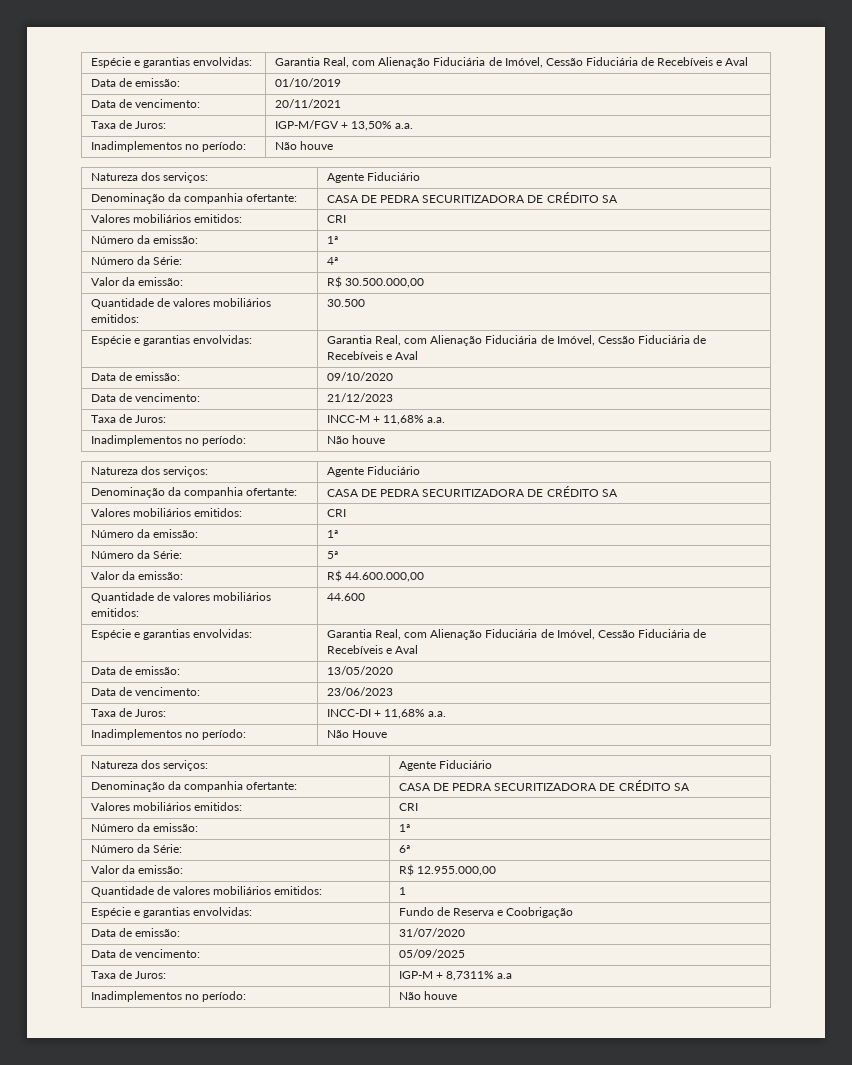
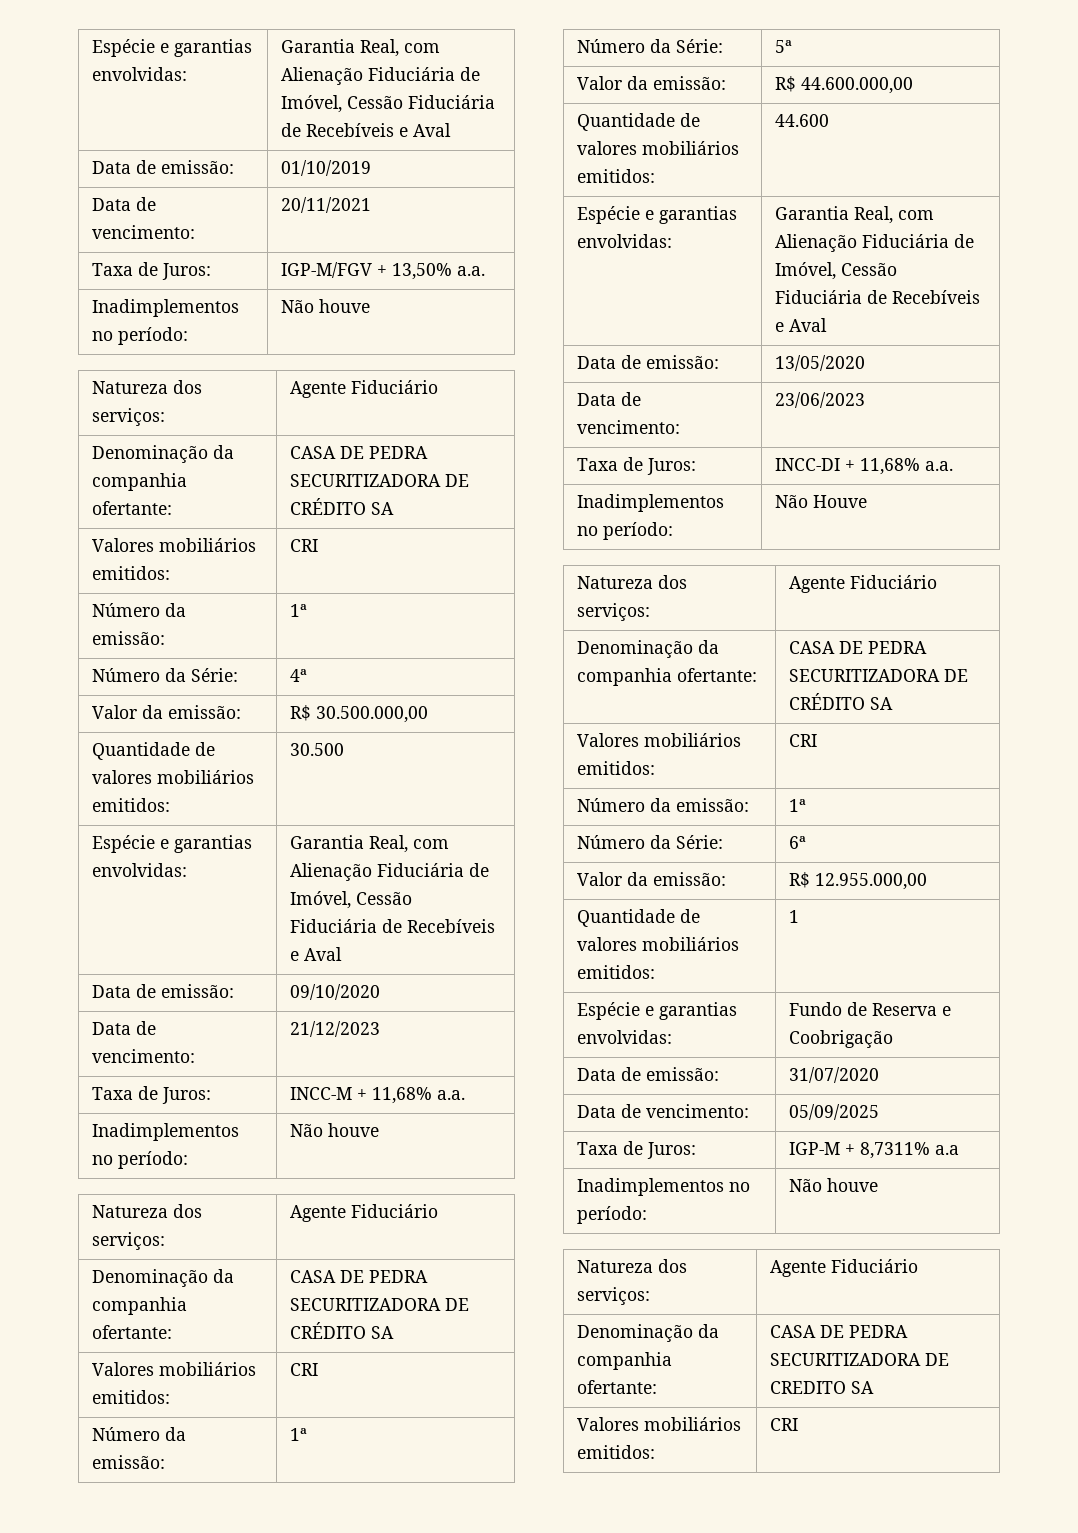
  Taxa de Juros: | IGP-M + 8,7311% a.a
  Inadimplementos no período: | Não houve
+ Natureza dos serviços: | Agente Fiduciário
+ Denominação da companhia ofertante: | CASA DE PEDRA SECURITIZADORA DE CREDITO SA
+ Valores mobiliários emitidos: | CRI

